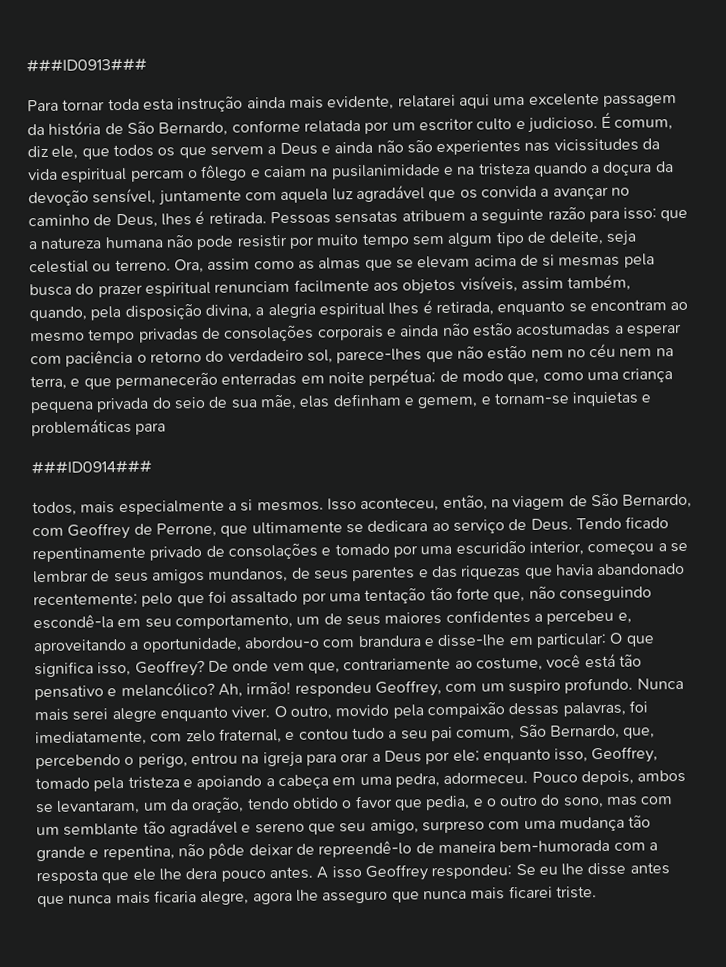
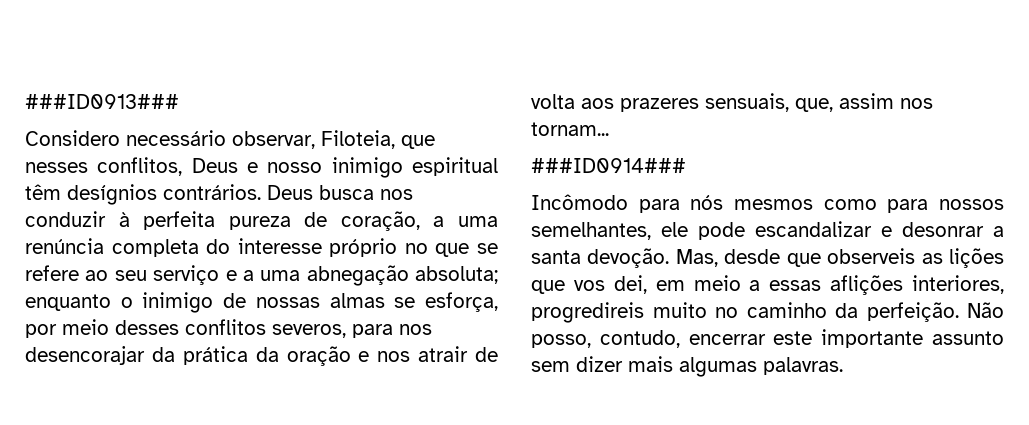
- Para tornar toda esta instrução ainda mais evidente, relatarei aqui uma excelente passagem da história de São Bernardo, conforme relatada por um escritor culto e judicioso. É comum, diz ele, que todos os que servem a Deus e ainda não são experientes nas vicissitudes da vida espiritual percam o fôlego e caiam na pusilanimidade e na tristeza quando a doçura da devoção sensível, juntamente com aquela luz agradável que os convida a avançar no caminho de Deus, lhes é retirada. Pessoas sensatas atribuem a seguinte razão para isso: que a natureza humana não pode resistir por muito tempo sem algum tipo de deleite, seja celestial ou terreno. Ora, assim como as almas que se elevam acima de si mesmas pela busca do prazer espiritual renunciam facilmente aos objetos visíveis, assim também, quando, pela disposição divina, a alegria espiritual lhes é retirada, enquanto se encontram ao mesmo tempo privadas de consolações corporais e ainda não estão acostumadas a esperar com paciência o retorno do verdadeiro sol, parece-lhes que não estão nem no céu nem na terra, e que permanecerão enterradas em noite perpétua; de modo que, como uma criança pequena privada do seio de sua mãe, elas definham e gemem, e tornam-se inquietas e problemáticas para
+ Considero necessário observar, Filoteia, que nesses conflitos, Deus e nosso inimigo espiritual têm desígnios contrários. Deus busca nos conduzir à perfeita pureza de coração, a uma renúncia completa do interesse próprio no que se refere ao seu serviço e a uma abnegação absoluta; enquanto o inimigo de nossas almas se esforça, por meio desses conflitos severos, para nos desencorajar da prática da oração e nos atrair de volta aos prazeres sensuais, que, assim nos tornam...
  ###ID0914###
- todos, mais especialmente a si mesmos. Isso aconteceu, então, na viagem de São Bernardo, com Geoffrey de Perrone, que ultimamente se dedicara ao serviço de Deus. Tendo ficado repentinamente privado de consolações e tomado por uma escuridão interior, começou a se lembrar de seus amigos mundanos, de seus parentes e das riquezas que havia abandonado recentemente; pelo que foi assaltado por uma tentação tão forte que, não conseguindo escondê-la em seu comportamento, um de seus maiores confidentes a percebeu e, aproveitando a oportunidade, abordou-o com brandura e disse-lhe em particular: O que significa isso, Geoffrey? De onde vem que, contrariamente ao costume, você está tão pensativo e melancólico? Ah, irmão! respondeu Geoffrey, com um suspiro profundo. Nunca mais serei alegre enquanto viver. O outro, movido pela compaixão dessas palavras, foi imediatamente, com zelo fraternal, e contou tudo a seu pai comum, São Bernardo, que, percebendo o perigo, entrou na igreja para orar a Deus por ele; enquanto isso, Geoffrey, tomado pela tristeza e apoiando a cabeça em uma pedra, adormeceu. Pouco depois, ambos se levantaram, um da oração, tendo obtido o favor que pedia, e o outro do sono, mas com um semblante tão agradável e sereno que seu amigo, surpreso com uma mudança tão grande e repentina, não pôde deixar de repreendê-lo de maneira bem-humorada com a resposta que ele lhe dera pouco antes. A isso Geoffrey respondeu: Se eu lhe disse antes que nunca mais ficaria alegre, agora lhe asseguro que nunca mais ficarei triste.
+ Incômodo para nós mesmos como para nossos semelhantes, ele pode escandalizar e desonrar a santa devoção. Mas, desde que observeis as lições que vos dei, em meio a essas aflições interiores, progredireis muito no caminho da perfeição. Não posso, contudo, encerrar este importante assunto sem dizer mais algumas palavras.

